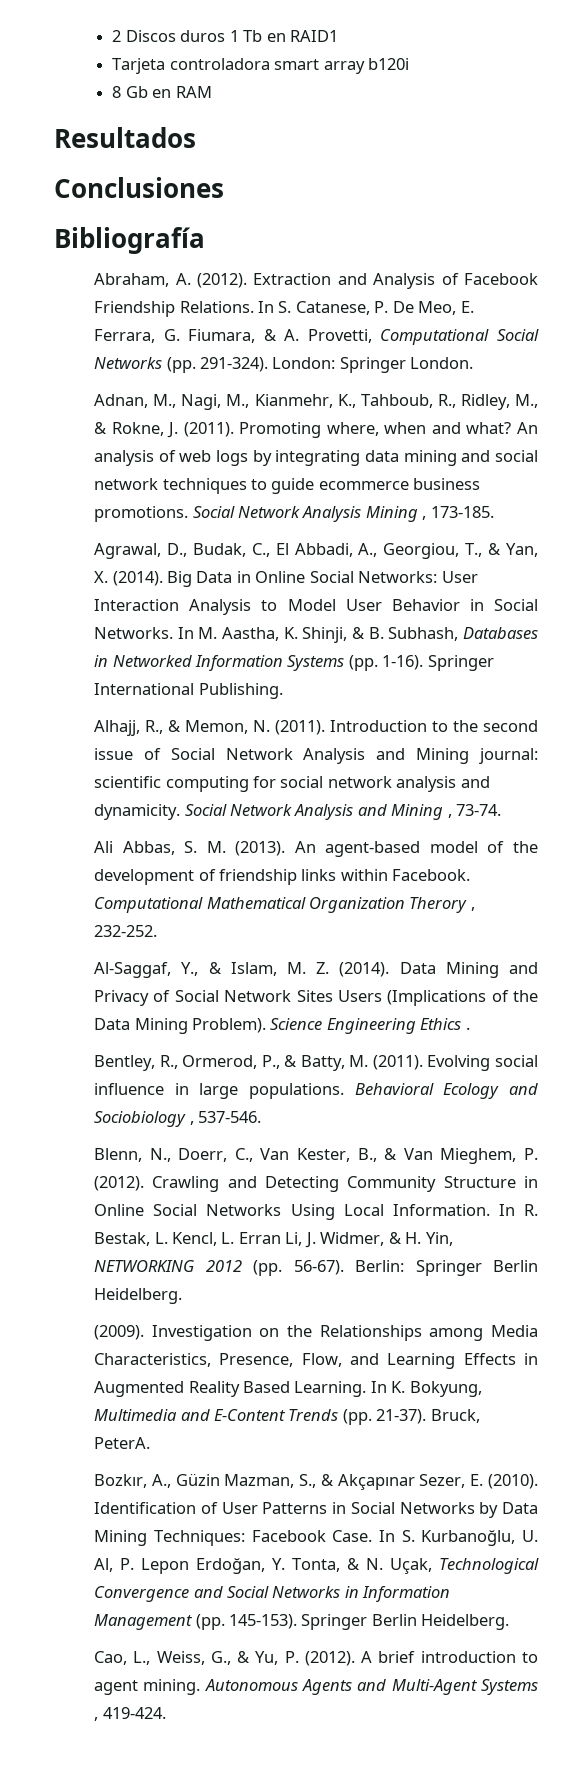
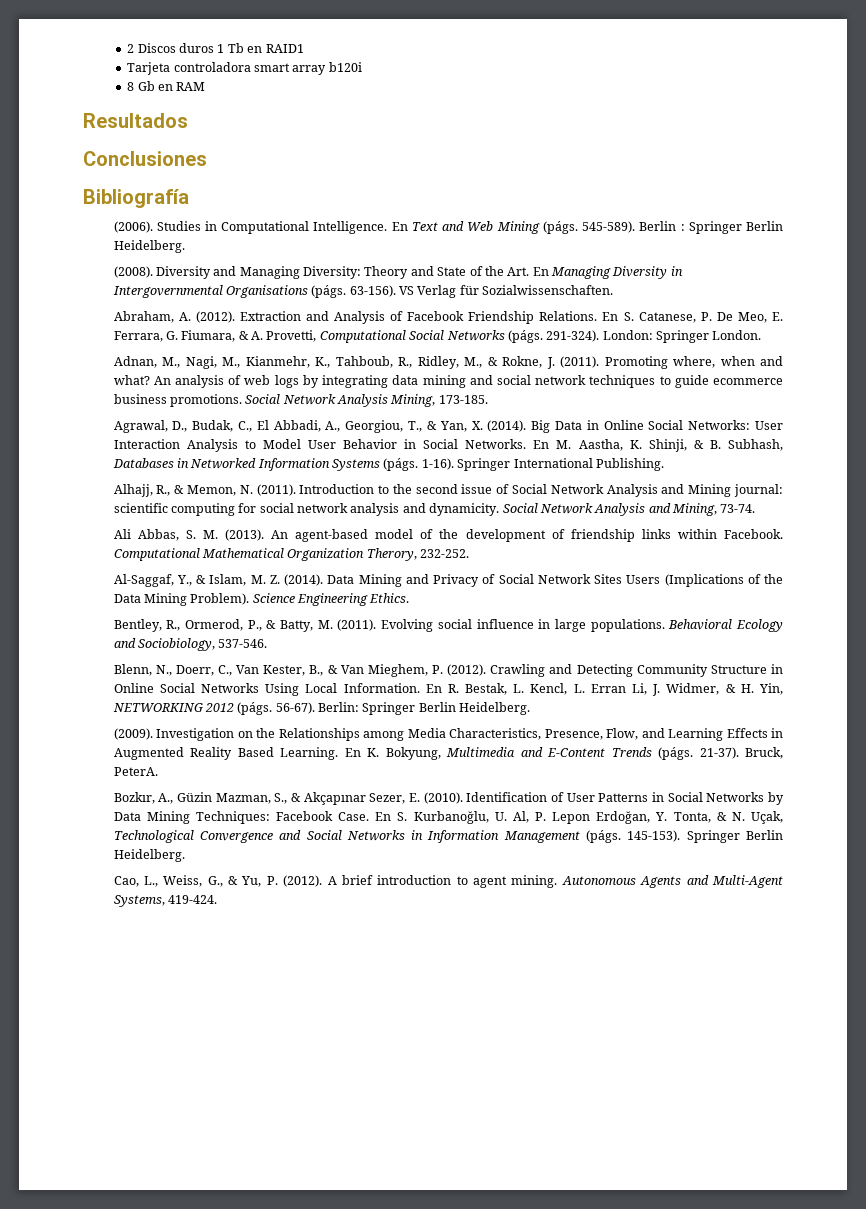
+ (2006). Studies in Computational Intelligence. En Text and Web Mining (págs. 545-589). Berlin : Springer Berlin Heidelberg.
+ (2008). Diversity and Managing Diversity: Theory and State of the Art. En Managing Diversity in Intergovernmental Organisations (págs. 63-156). VS Verlag für Sozialwissenschaften.
- In S. Catanese, P. De Meo, E. Ferrara, G. Fiumara, & A. Provetti, Computational Social Networks (pp. 291-324).
+ En S. Catanese, P. De Meo, E. Ferrara, G. Fiumara, & A. Provetti, Computational Social Networks (págs. 291-324).
- Social Network Analysis Mining , 173-185.
+ Social Network Analysis Mining, 173-185.
- In M. Aastha, K. Shinji, & B. Subhash, Databases in Networked Information Systems (pp. 1-16).
+ En M. Aastha, K. Shinji, & B. Subhash, Databases in Networked Information Systems (págs. 1-16).
- Social Network Analysis and Mining , 73-74.
+ Social Network Analysis and Mining, 73-74.
- Computational Mathematical Organization Therory , 232-252.
+ Computational Mathematical Organization Therory, 232-252.
- Science Engineering Ethics .
+ Science Engineering Ethics.
- Behavioral Ecology and Sociobiology , 537-546.
+ Behavioral Ecology and Sociobiology, 537-546.
- In R. Bestak, L. Kencl, L. Erran Li, J. Widmer, & H. Yin, NETWORKING 2012 (pp. 56-67).
+ En R. Bestak, L. Kencl, L. Erran Li, J. Widmer, & H. Yin, NETWORKING 2012 (págs. 56-67).
- In K. Bokyung, Multimedia and E-Content Trends (pp. 21-37).
+ En K. Bokyung, Multimedia and E-Content Trends (págs. 21-37).
- In S. Kurbanoğlu, U. Al, P. Lepon Erdoğan, Y. Tonta, & N. Uçak, Technological Convergence and Social Networks in Information Management (pp. 145-153).
+ En S. Kurbanoğlu, U. Al, P. Lepon Erdoğan, Y. Tonta, & N. Uçak, Technological Convergence and Social Networks in Information Management (págs. 145-153).
- Autonomous Agents and Multi-Agent Systems , 419-424.
+ Autonomous Agents and Multi-Agent Systems, 419-424.

